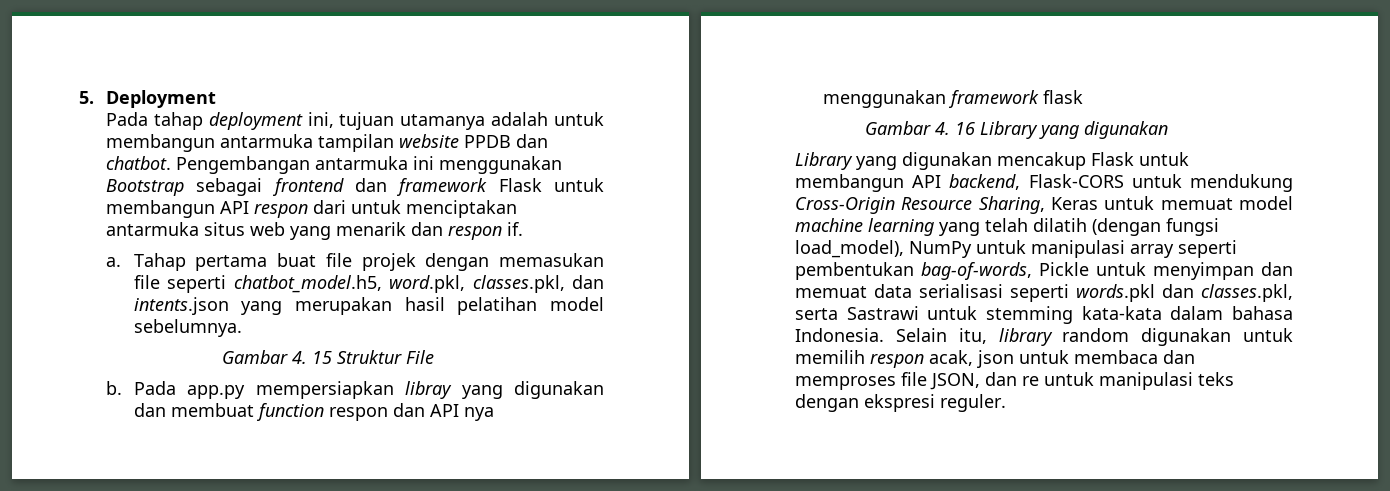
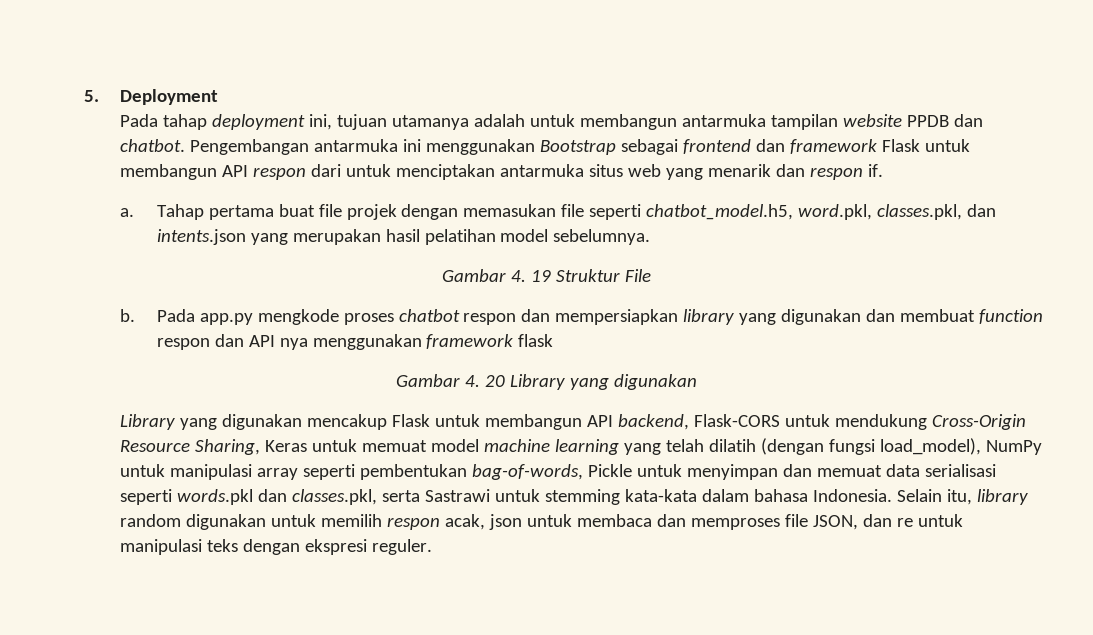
- Gambar 4. 15 Struktur File
+ Gambar 4. 19 Struktur File
- Pada app.py mempersiapkan libray yang digunakan dan membuat function respon dan API nya menggunakan framework flask
+ Pada app.py mengkode proses chatbot respon dan mempersiapkan library yang digunakan dan membuat function respon dan API nya menggunakan framework flask
- Gambar 4. 16 Library yang digunakan
+ Gambar 4. 20 Library yang digunakan

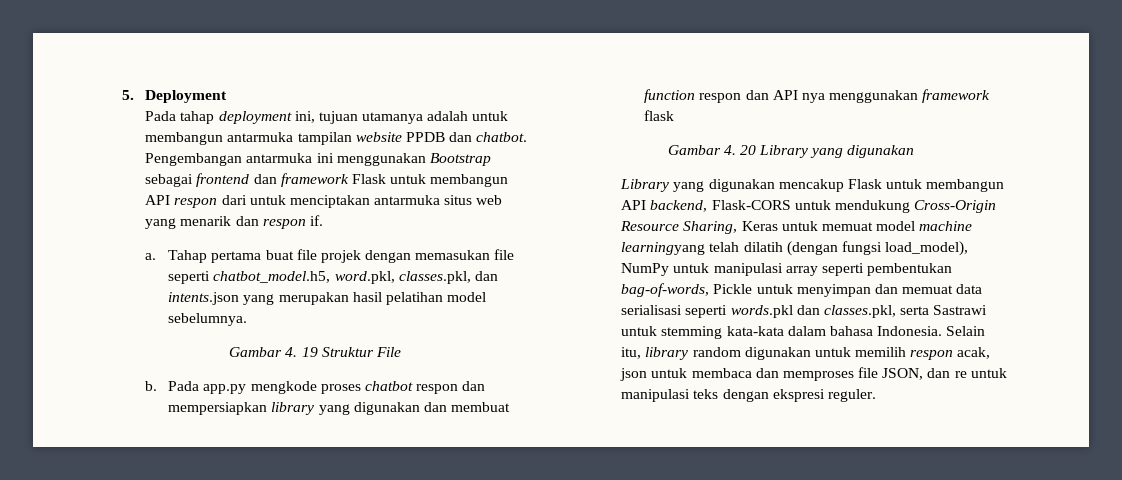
- Library yang digunakan mencakup Flask untuk membangun API backend, Flask-CORS untuk mendukung Cross-Origin Resource Sharing, Keras untuk memuat model machine learning yang telah dilatih (dengan fungsi load_model), NumPy untuk manipulasi array seperti pembentukan bag-of-words, Pickle untuk menyimpan dan memuat data serialisasi seperti words.pkl dan classes.pkl, serta Sastrawi untuk stemming kata-kata dalam bahasa Indonesia.
+ Library yang digunakan mencakup Flask untuk membangun API backend, Flask-CORS untuk mendukung Cross-Origin Resource Sharing, Keras untuk memuat model machine learningyang telah dilatih (dengan fungsi load_model), NumPy untuk manipulasi array seperti pembentukan bag-of-words, Pickle untuk menyimpan dan memuat data serialisasi seperti words.pkl dan classes.pkl, serta Sastrawi untuk stemming kata-kata dalam bahasa Indonesia.

